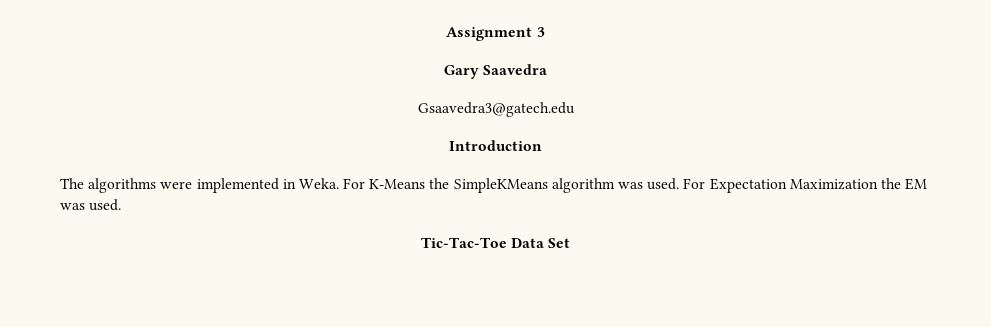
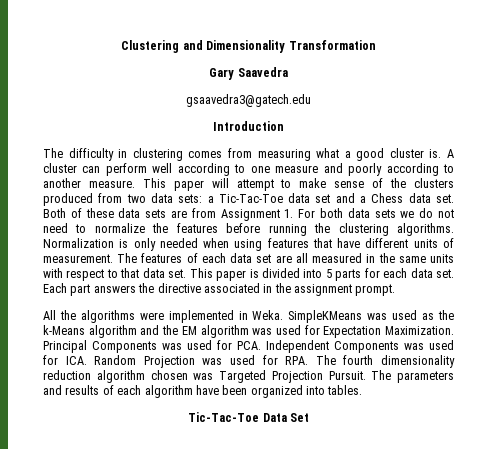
- Assignment 3
+ Clustering and Dimensionality Transformation
- Gsaavedra3@gatech.edu
+ gsaavedra3@gatech.edu
- The algorithms were implemented in Weka.
+ The difficulty in clustering comes from measuring what a good cluster is. A cluster can perform well according to one measure and poorly according to another measure. This paper will attempt to make sense of the clusters produced from two data sets: a Tic-Tac-Toe data set and a Chess data set. Both of these data sets are from Assignment 1. For both data sets we do not need to normalize the features before running the clustering algorithms. Normalization is only needed when using features that have different units of measurement. The features of each data set are all measured in the same units with respect to that data set. This paper is divided into 5 parts for each data set. Each part answers the directive associated in the assignment prompt.
+ All the algorithms were implemented in Weka.
- For K-Means the SimpleKMeans algorithm was used. For Expectation Maximization the EM was used.
+ SimpleKMeans was used as the k-Means algorithm and the EM algorithm was used for Expectation Maximization. Principal Components was used for PCA. Independent Components was used for ICA. Random Projection was used for RPA. The fourth dimensionality reduction algorithm chosen was Targeted Projection Pursuit. The parameters and results of each algorithm have been organized into tables.

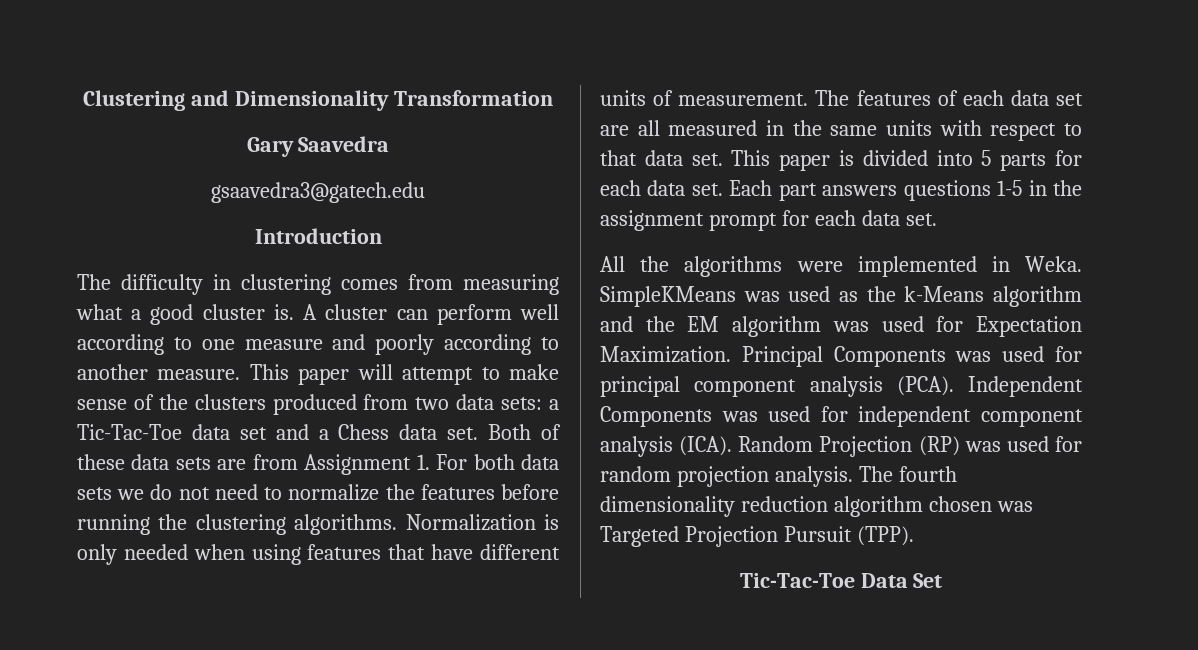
- Each part answers the directive associated in the assignment prompt.
+ Each part answers questions 1-5 in the assignment prompt for each data set.
- Principal Components was used for PCA. Independent Components was used for ICA. Random Projection was used for RPA. The fourth dimensionality reduction algorithm chosen was Targeted Projection Pursuit. The parameters and results of each algorithm have been organized into tables.
+ Principal Components was used for principal component analysis (PCA). Independent Components was used for independent component analysis (ICA). Random Projection (RP) was used for random projection analysis. The fourth dimensionality reduction algorithm chosen was Targeted Projection Pursuit (TPP).

